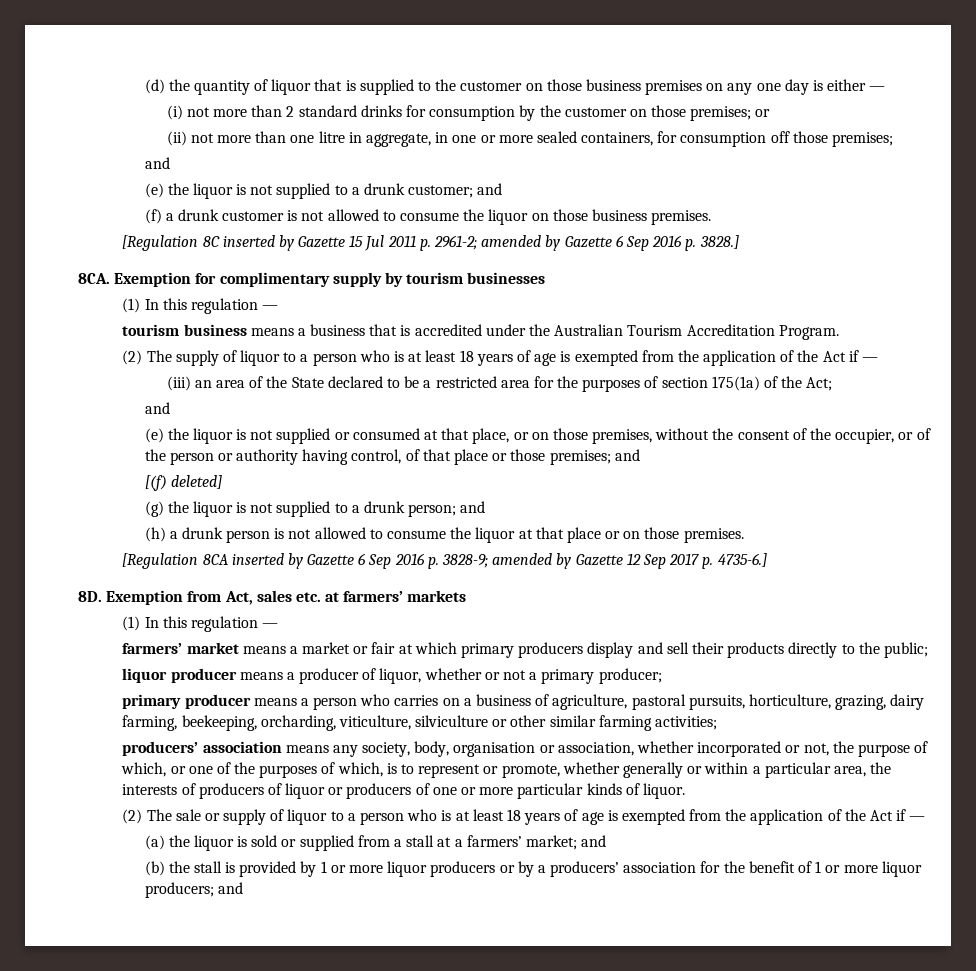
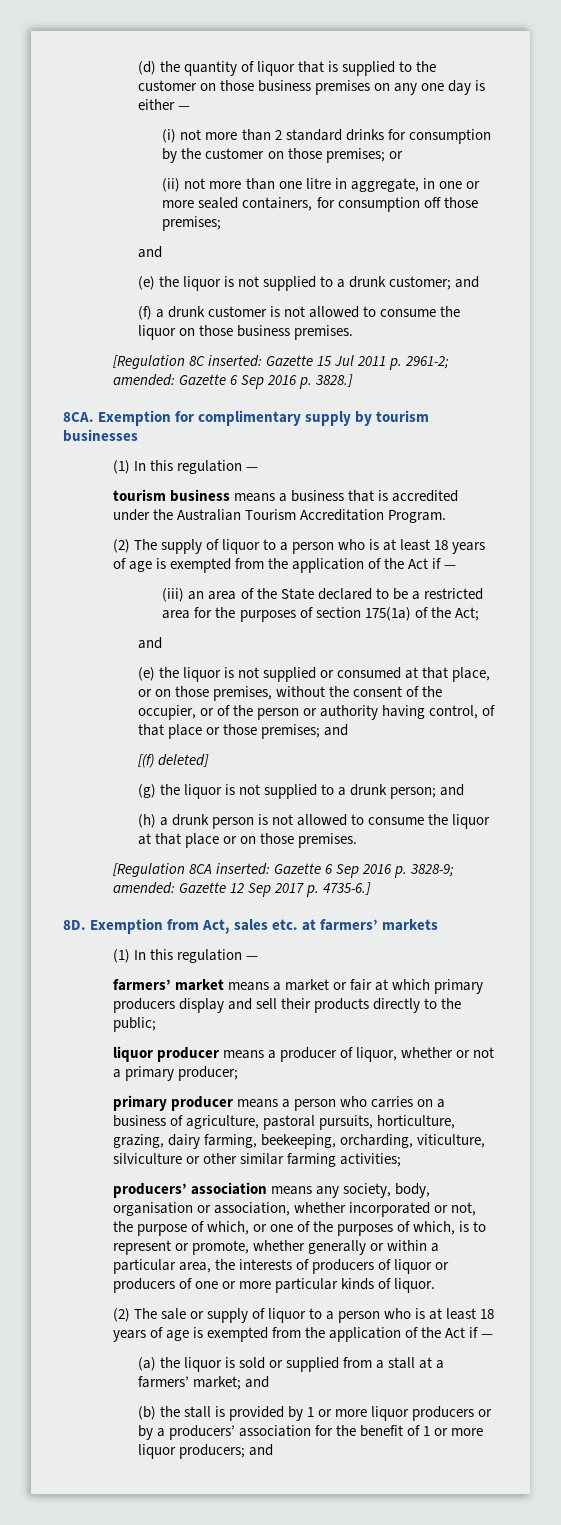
- [Regulation 8C inserted by Gazette 15 Jul 2011 p. 2961-2; amended by Gazette 6 Sep 2016 p. 3828.]
+ [Regulation 8C inserted: Gazette 15 Jul 2011 p. 2961-2; amended: Gazette 6 Sep 2016 p. 3828.]
- [Regulation 8CA inserted by Gazette 6 Sep 2016 p. 3828-9; amended by Gazette 12 Sep 2017 p. 4735-6.]
+ [Regulation 8CA inserted: Gazette 6 Sep 2016 p. 3828-9; amended: Gazette 12 Sep 2017 p. 4735-6.]

